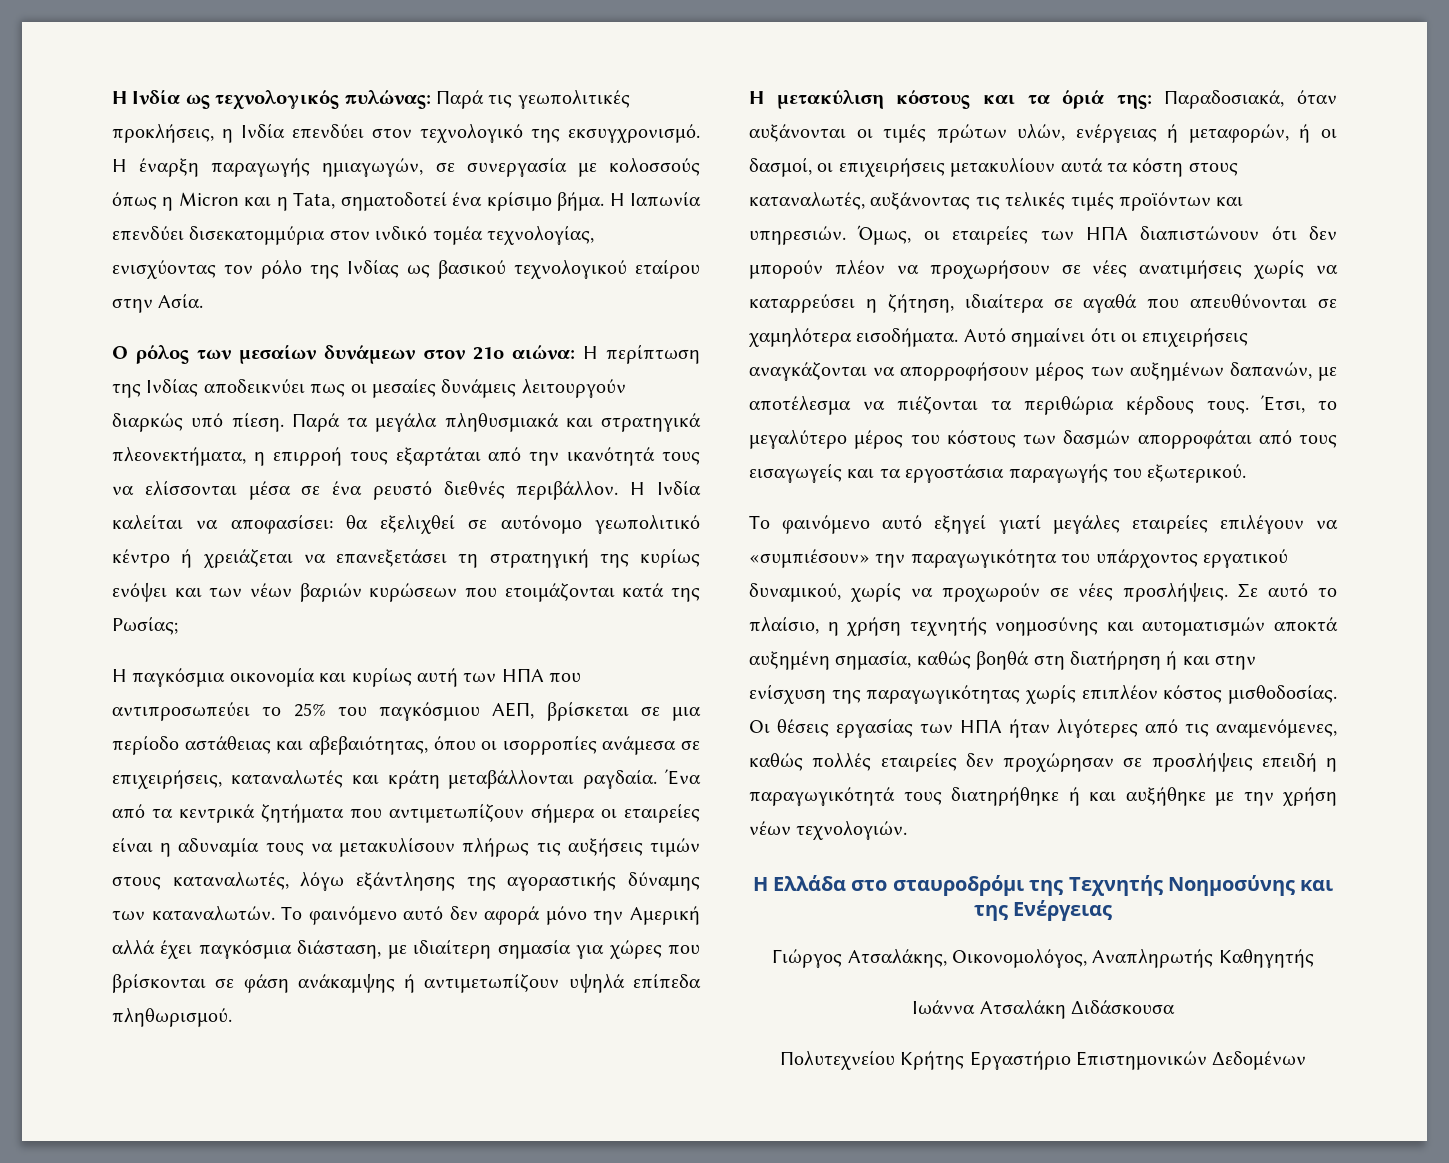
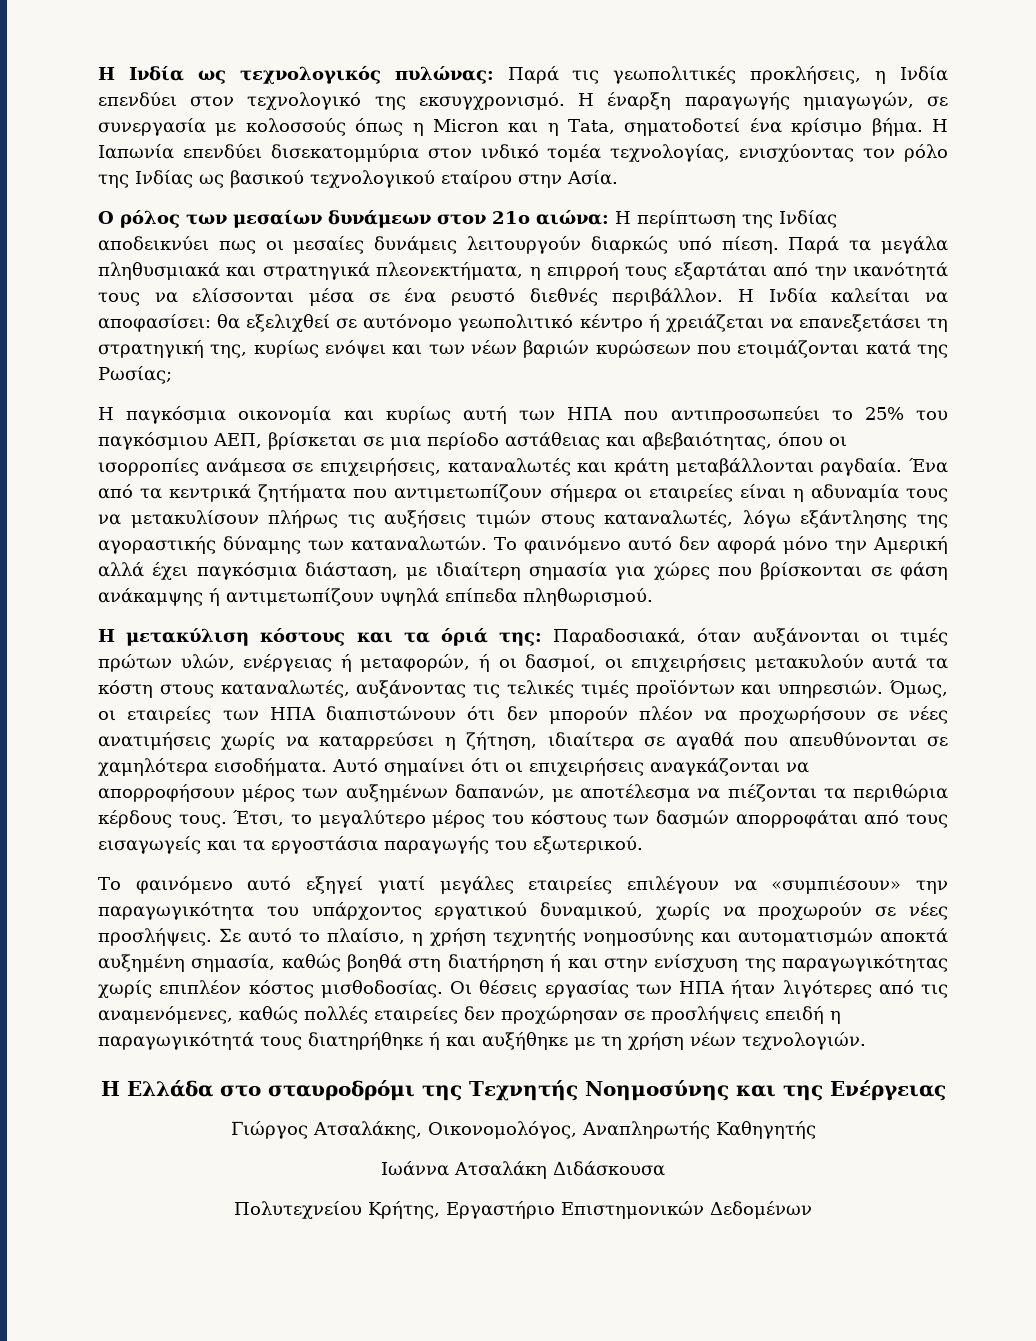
- Η Ινδία καλείται να αποφασίσει: θα εξελιχθεί σε αυτόνομο γεωπολιτικό κέντρο ή χρειάζεται να επανεξετάσει τη στρατηγική της κυρίως ενόψει και των νέων βαριών κυρώσεων που ετοιμάζονται κατά της Ρωσίας;
+ Η Ινδία καλείται να αποφασίσει: θα εξελιχθεί σε αυτόνομο γεωπολιτικό κέντρο ή χρειάζεται να επανεξετάσει τη στρατηγική της, κυρίως ενόψει και των νέων βαριών κυρώσεων που ετοιμάζονται κατά της Ρωσίας;
- Η μετακύλιση κόστους και τα όριά της: Παραδοσιακά, όταν αυξάνονται οι τιμές πρώτων υλών, ενέργειας ή μεταφορών, ή οι δασμοί, οι επιχειρήσεις μετακυλίουν αυτά τα κόστη στους καταναλωτές, αυξάνοντας τις τελικές τιμές προϊόντων και υπηρεσιών.
+ Η μετακύλιση κόστους και τα όριά της: Παραδοσιακά, όταν αυξάνονται οι τιμές πρώτων υλών, ενέργειας ή μεταφορών, ή οι δασμοί, οι επιχειρήσεις μετακυλούν αυτά τα κόστη στους καταναλωτές, αυξάνοντας τις τελικές τιμές προϊόντων και υπηρεσιών.
- Οι θέσεις εργασίας των ΗΠΑ ήταν λιγότερες από τις αναμενόμενες, καθώς πολλές εταιρείες δεν προχώρησαν σε προσλήψεις επειδή η παραγωγικότητά τους διατηρήθηκε ή και αυξήθηκε με την χρήση νέων τεχνολογιών.
+ Οι θέσεις εργασίας των ΗΠΑ ήταν λιγότερες από τις αναμενόμενες, καθώς πολλές εταιρείες δεν προχώρησαν σε προσλήψεις επειδή η παραγωγικότητά τους διατηρήθηκε ή και αυξήθηκε με τη χρήση νέων τεχνολογιών.
- Πολυτεχνείου Κρήτης Εργαστήριο Επιστημονικών Δεδομένων
+ Πολυτεχνείου Κρήτης, Εργαστήριο Επιστημονικών Δεδομένων

